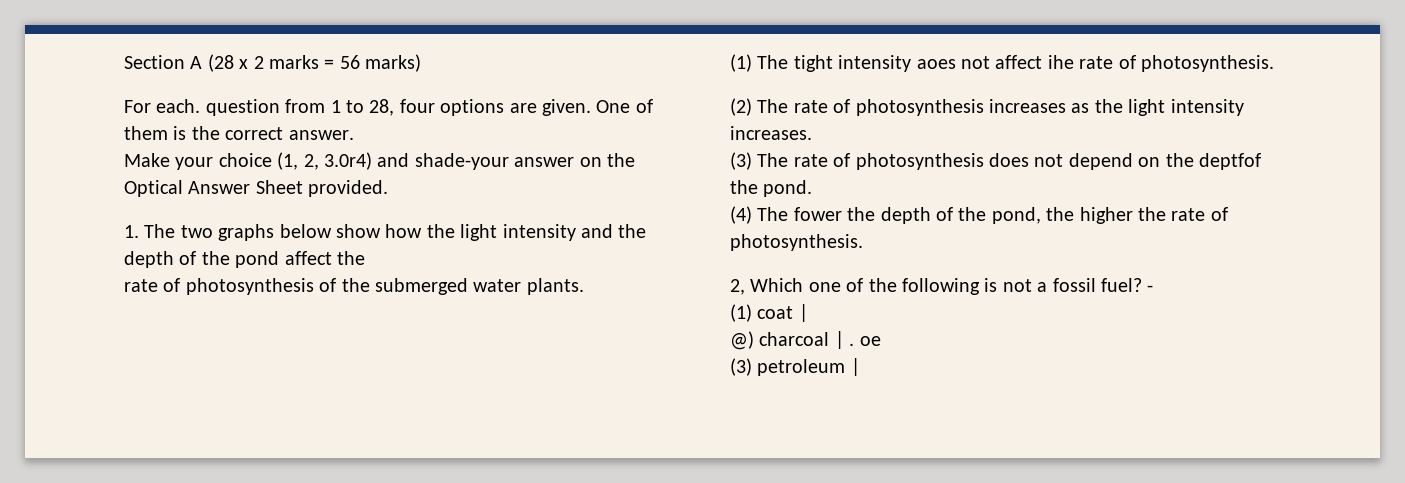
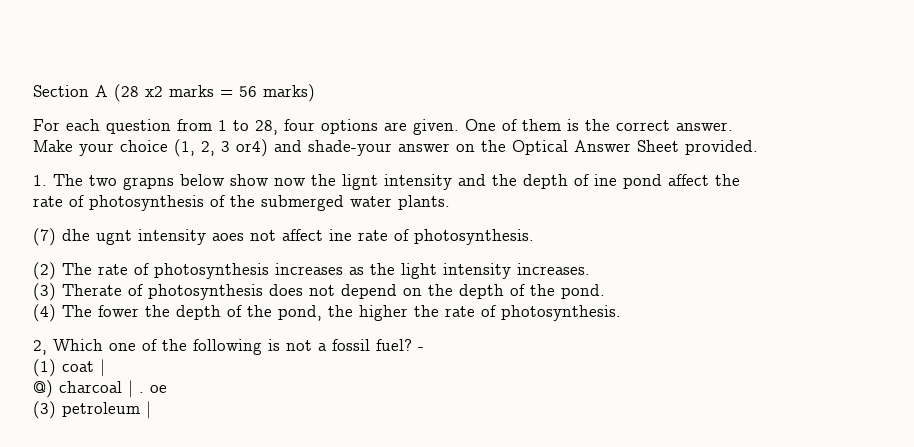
- Section A (28 x 2 marks = 56 marks)
+ Section A (28 x2 marks = 56 marks)
- For each. question from 1 to 28, four options are given.
+ For each question from 1 to 28, four options are given.
- Make your choice (1, 2, 3.0r4) and shade-your answer on the Optical Answer Sheet provided.
+ Make your choice (1, 2, 3 or4) and shade-your answer on the Optical Answer Sheet provided.
- 1. The two graphs below show how the light intensity and the depth of the pond affect the
+ 1. The two grapns below show now the lignt intensity and the depth of ine pond affect the
- (1) The tight intensity aoes not affect ihe rate of photosynthesis.
+ (7) dhe ugnt intensity aoes not affect ine rate of photosynthesis.
- (3) The rate of photosynthesis does not depend on the deptfof the pond.
+ (3) Therate of photosynthesis does not depend on the depth of the pond.

